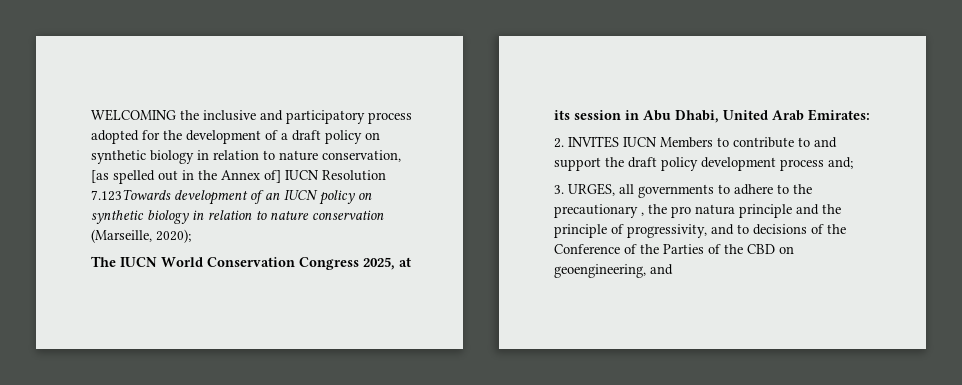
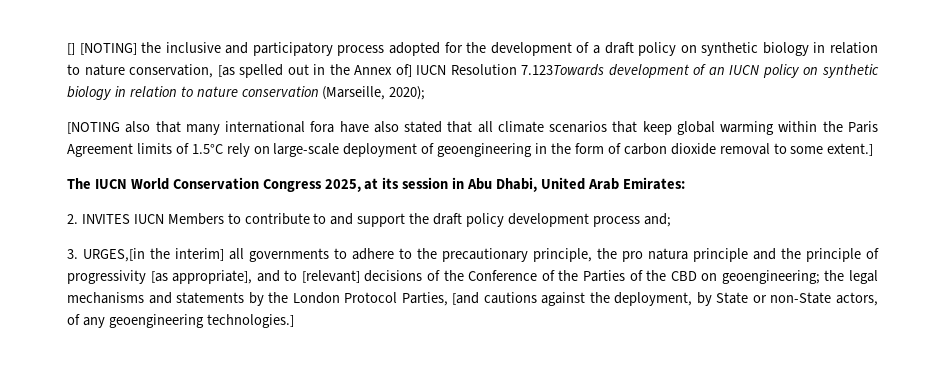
- WELCOMING the inclusive and participatory process adopted for the development of a draft policy on synthetic biology in relation to nature conservation, [as spelled out in the Annex of] IUCN Resolution 7.123Towards development of an IUCN policy on synthetic biology in relation to nature conservation (Marseille, 2020);
+ [] [NOTING] the inclusive and participatory process adopted for the development of a draft policy on synthetic biology in relation to nature conservation, [as spelled out in the Annex of] IUCN Resolution 7.123Towards development of an IUCN policy on synthetic biology in relation to nature conservation (Marseille, 2020);
+ [NOTING also that many international fora have also stated that all climate scenarios that keep global warming within the Paris Agreement limits of 1.5°C rely on large-scale deployment of geoengineering in the form of carbon dioxide removal to some extent.]
- 3. URGES, all governments to adhere to the precautionary , the pro natura principle and the principle of progressivity, and to decisions of the Conference of the Parties of the CBD on geoengineering, and
+ 3. URGES,[in the interim] all governments to adhere to the precautionary principle, the pro natura principle and the principle of progressivity [as appropriate], and to [relevant] decisions of the Conference of the Parties of the CBD on geoengineering; the legal mechanisms and statements by the London Protocol Parties, [and cautions against the deployment, by State or non-State actors, of any geoengineering technologies.]

